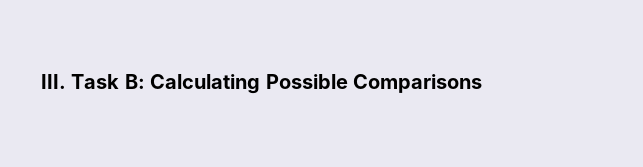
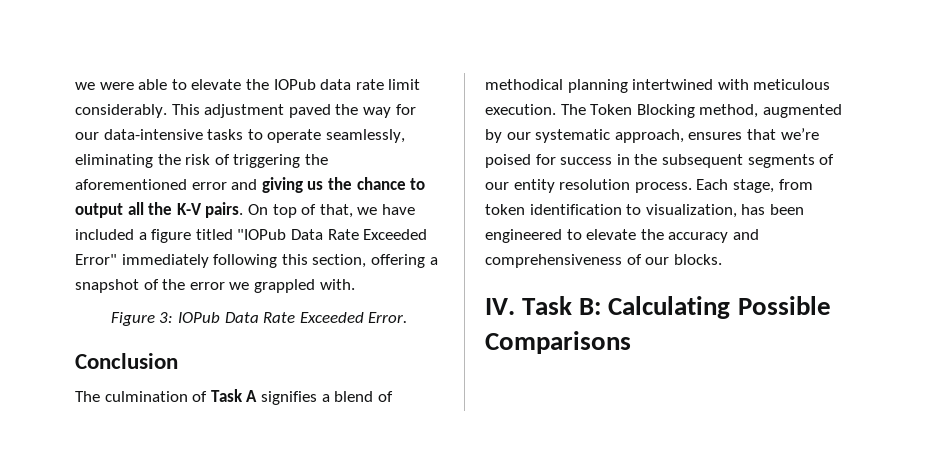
- III. Task B: Calculating Possible Comparisons
+ we were able to elevate the IOPub data rate limit considerably. This adjustment paved the way for our data-intensive tasks to operate seamlessly, eliminating the risk of triggering the aforementioned error and giving us the chance to output all the K-V pairs. On top of that, we have included a figure titled "IOPub Data Rate Exceeded Error" immediately following this section, offering a snapshot of the error we grappled with.
+ Figure 3: IOPub Data Rate Exceeded Error.
+ Conclusion
+ The culmination of Task A signifies a blend of methodical planning intertwined with meticulous execution. The Token Blocking method, augmented by our systematic approach, ensures that we’re poised for success in the subsequent segments of our entity resolution process. Each stage, from token identification to visualization, has been engineered to elevate the accuracy and comprehensiveness of our blocks.
+ IV. Task B: Calculating Possible Comparisons

